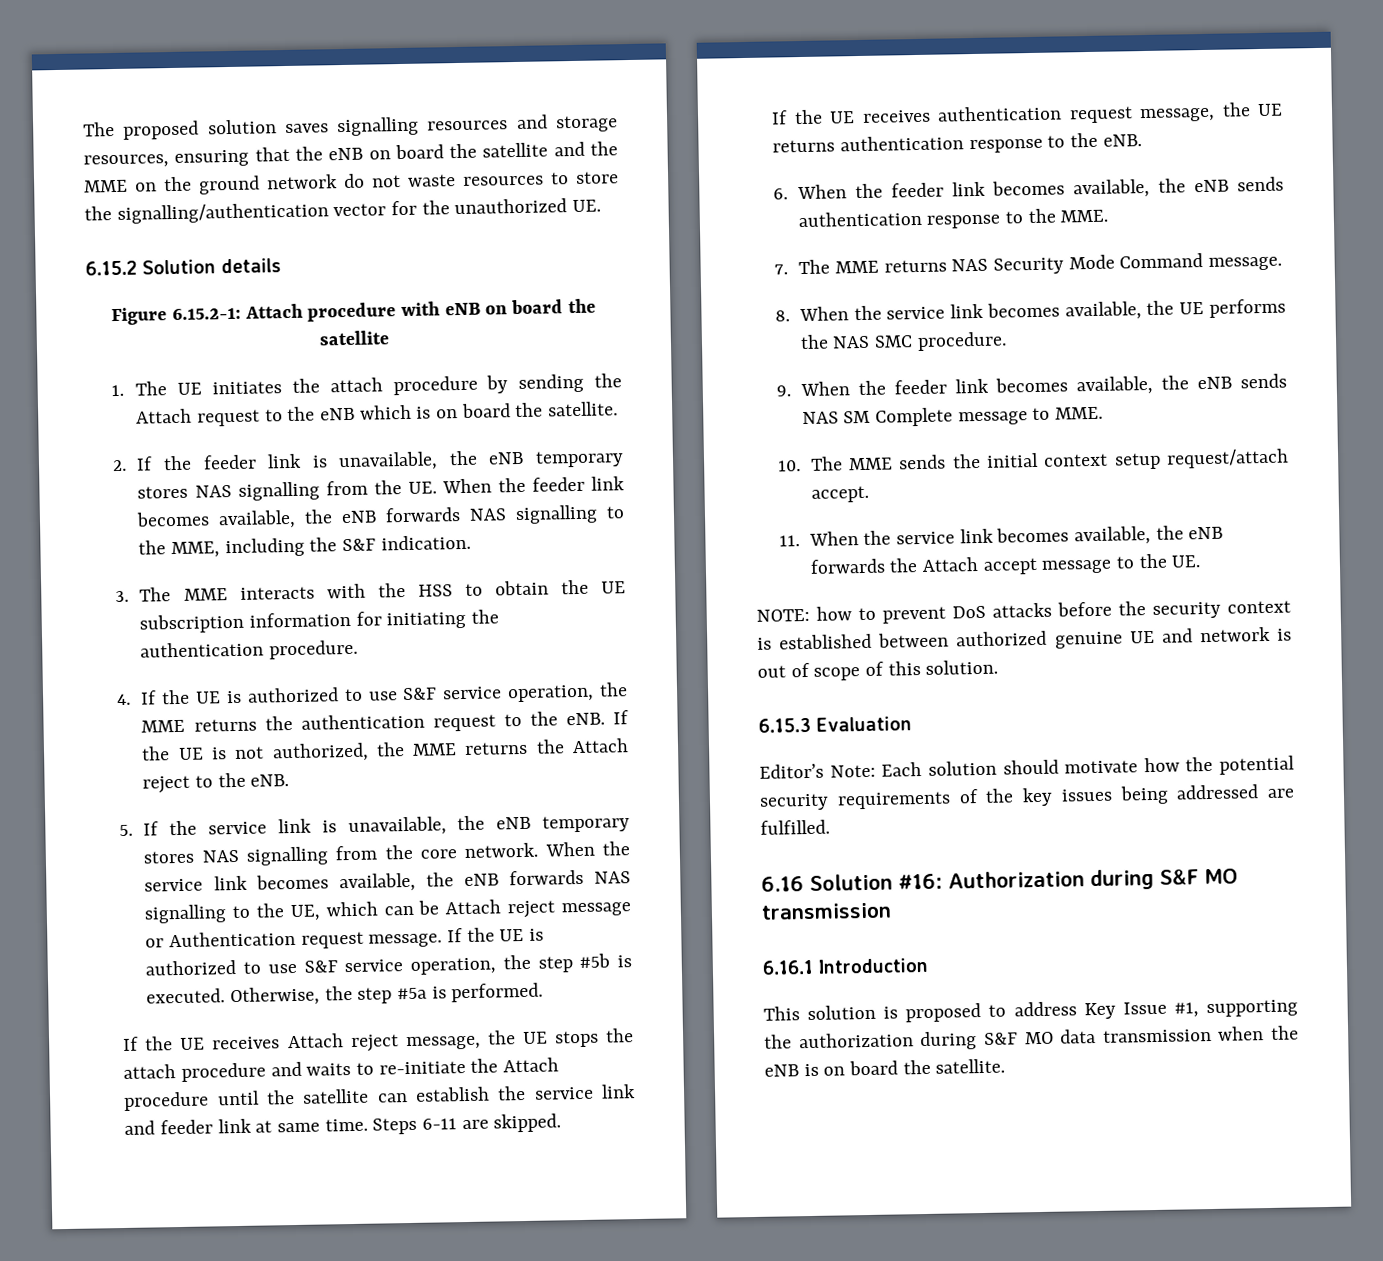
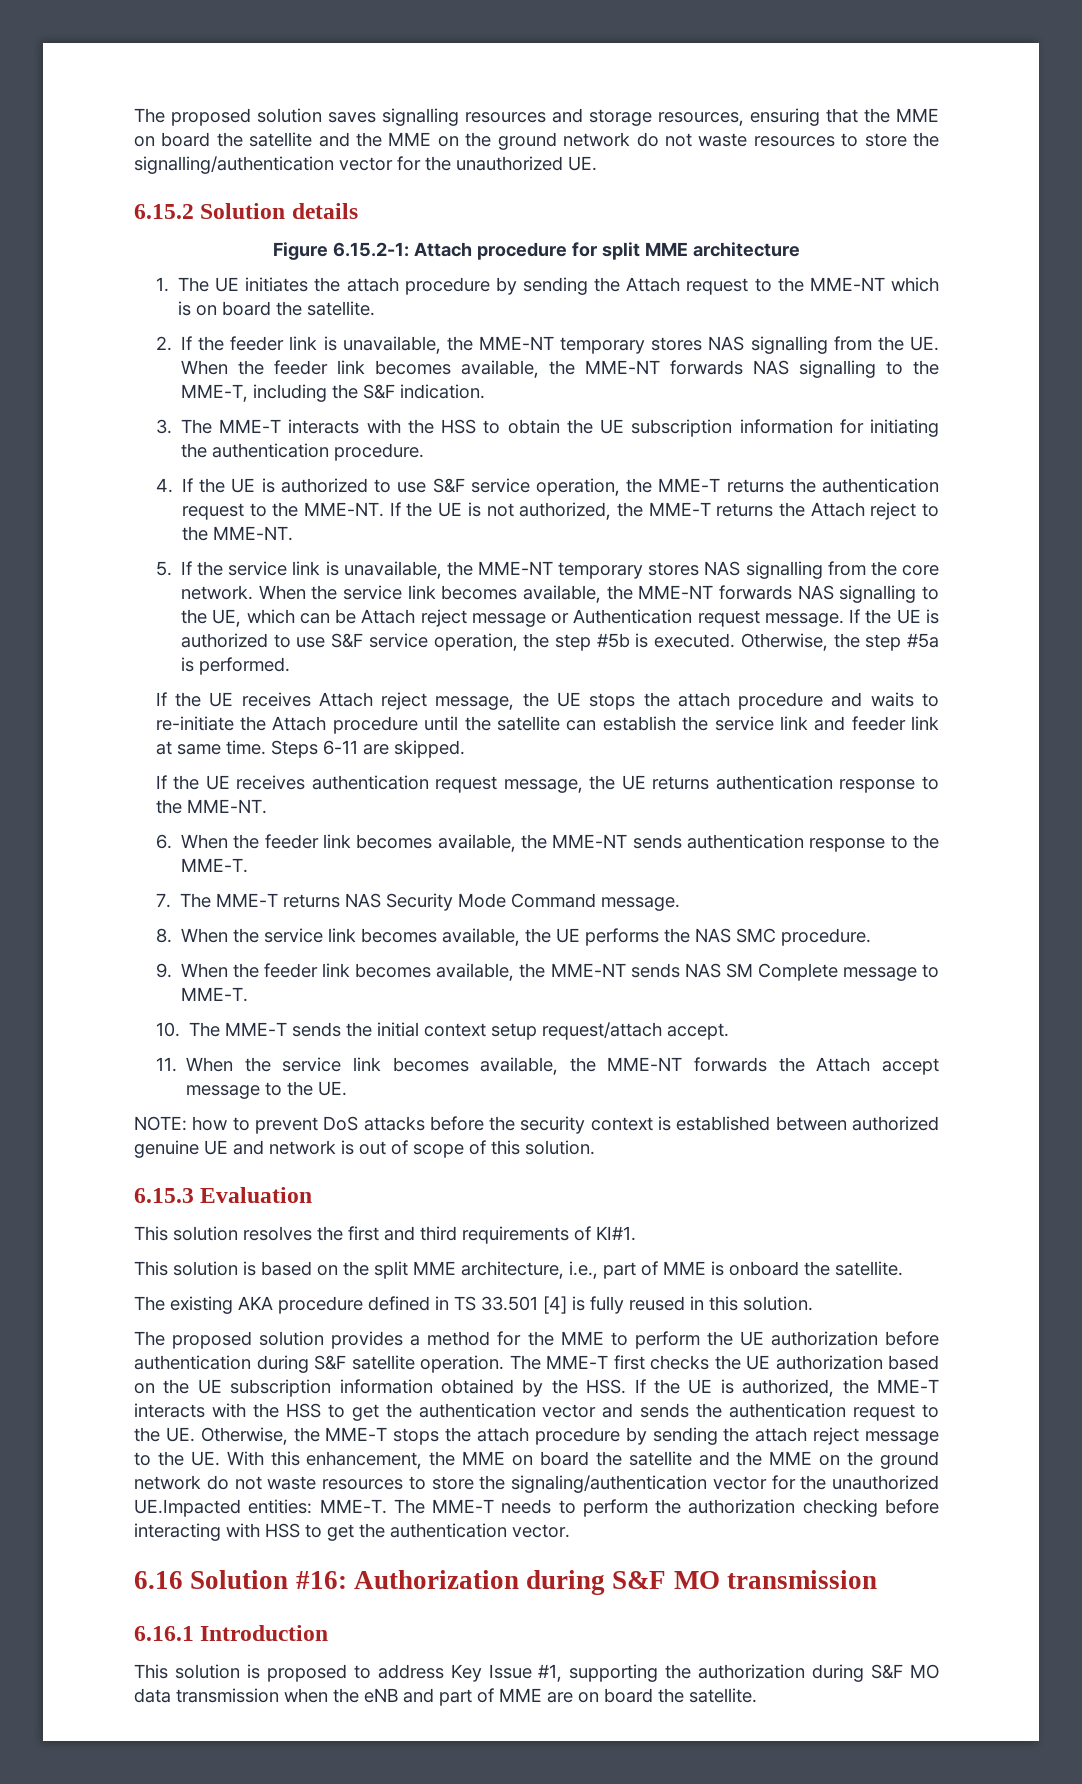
- The proposed solution saves signalling resources and storage resources, ensuring that the eNB on board the satellite and the MME on the ground network do not waste resources to store the signalling/authentication vector for the unauthorized UE.
+ The proposed solution saves signalling resources and storage resources, ensuring that the MME on board the satellite and the MME on the ground network do not waste resources to store the signalling/authentication vector for the unauthorized UE.
- Figure 6.15.2-1: Attach procedure with eNB on board the satellite
+ Figure 6.15.2-1: Attach procedure for split MME architecture
- 1. The UE initiates the attach procedure by sending the Attach request to the eNB which is on board the satellite.
+ 1. The UE initiates the attach procedure by sending the Attach request to the MME-NT which is on board the satellite.
- 2. If the feeder link is unavailable, the eNB temporary stores NAS signalling from the UE. When the feeder link becomes available, the eNB forwards NAS signalling to the MME, including the S&F indication.
+ 2. If the feeder link is unavailable, the MME-NT temporary stores NAS signalling from the UE. When the feeder link becomes available, the MME-NT forwards NAS signalling to the MME-T, including the S&F indication.
- 3. The MME interacts with the HSS to obtain the UE subscription information for initiating the authentication procedure.
+ 3. The MME-T interacts with the HSS to obtain the UE subscription information for initiating the authentication procedure.
- 4. If the UE is authorized to use S&F service operation, the MME returns the authentication request to the eNB.
+ 4. If the UE is authorized to use S&F service operation, the MME-T returns the authentication request to the MME-NT.
- If the UE is not authorized, the MME returns the Attach reject to the eNB.
+ If the UE is not authorized, the MME-T returns the Attach reject to the MME-NT.
- 5. If the service link is unavailable, the eNB temporary stores NAS signalling from the core network.
+ 5. If the service link is unavailable, the MME-NT temporary stores NAS signalling from the core network.
- When the service link becomes available, the eNB forwards NAS signalling to the UE, which can be Attach reject message or Authentication request message.
+ When the service link becomes available, the MME-NT forwards NAS signalling to the UE, which can be Attach reject message or Authentication request message.
- If the UE receives authentication request message, the UE returns authentication response to the eNB.
+ If the UE receives authentication request message, the UE returns authentication response to the MME-NT.
- 6. When the feeder link becomes available, the eNB sends authentication response to the MME.
+ 6. When the feeder link becomes available, the MME-NT sends authentication response to the MME-T.
- 7. The MME returns NAS Security Mode Command message.
+ 7. The MME-T returns NAS Security Mode Command message.
- 9. When the feeder link becomes available, the eNB sends NAS SM Complete message to MME.
+ 9. When the feeder link becomes available, the MME-NT sends NAS SM Complete message to MME-T.
- 10. The MME sends the initial context setup request/attach accept.
+ 10. The MME-T sends the initial context setup request/attach accept.
- 11. When the service link becomes available, the eNB forwards the Attach accept message to the UE.
+ 11. When the service link becomes available, the MME-NT forwards the Attach accept message to the UE.
- Editor’s Note: Each solution should motivate how the potential security requirements of the key issues being addressed are fulfilled.
+ This solution resolves the first and third requirements of KI#1.
+ This solution is based on the split MME architecture, i.e., part of MME is onboard the satellite.
+ The existing AKA procedure defined in TS 33.501 [4] is fully reused in this solution.
+ The proposed solution provides a method for the MME to perform the UE authorization before authentication during S&F satellite operation. The MME-T first checks the UE authorization based on the UE subscription information obtained by the HSS. If the UE is authorized, the MME-T interacts with the HSS to get the authentication vector and sends the authentication request to the UE. Otherwise, the MME-T stops the attach procedure by sending the attach reject message to the UE. With this enhancement, the MME on board the satellite and the MME on the ground network do not waste resources to store the signaling/authentication vector for the unauthorized UE.Impacted entities: MME-T. The MME-T needs to perform the authorization checking before interacting with HSS to get the authentication vector.
- This solution is proposed to address Key Issue #1, supporting the authorization during S&F MO data transmission when the eNB is on board the satellite.
+ This solution is proposed to address Key Issue #1, supporting the authorization during S&F MO data transmission when the eNB and part of MME are on board the satellite.

